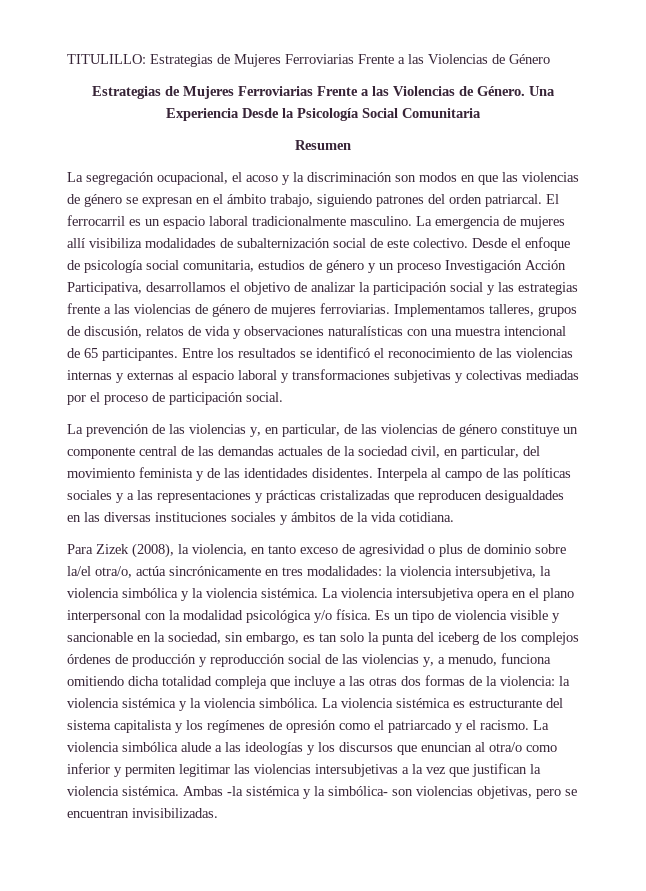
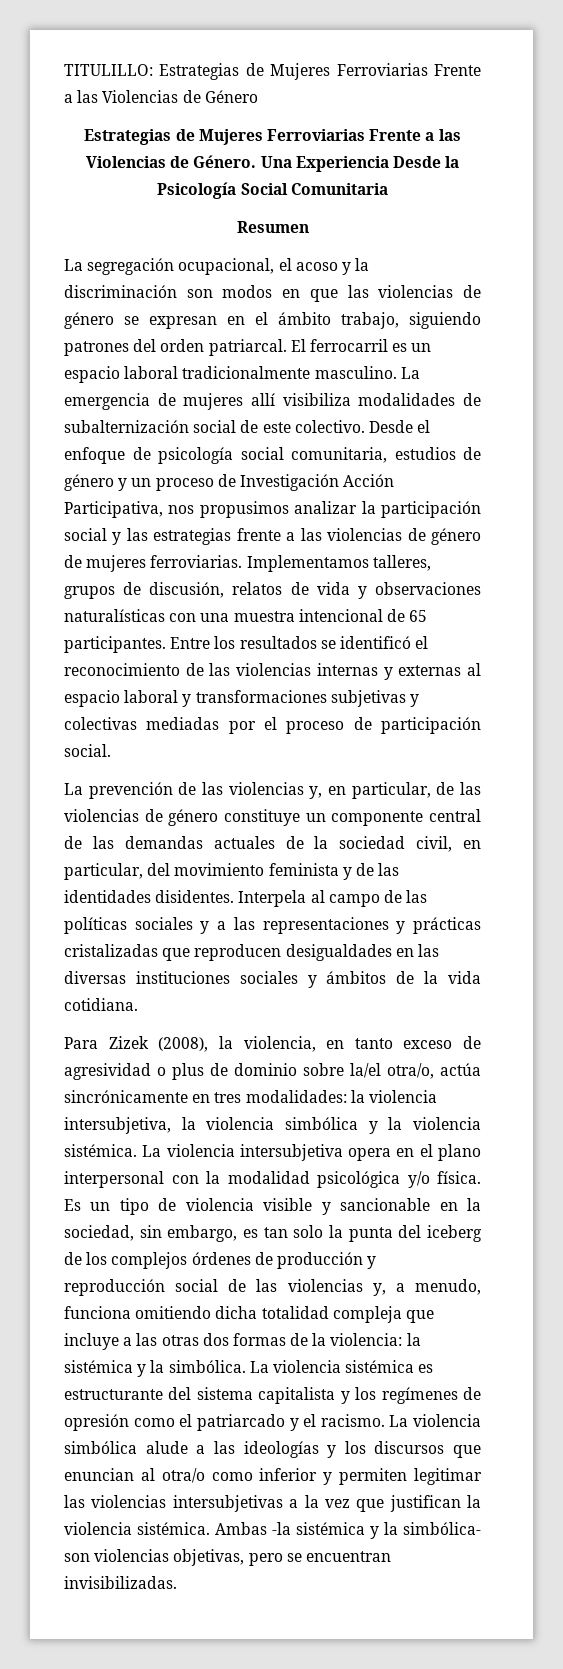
- Desde el enfoque de psicología social comunitaria, estudios de género y un proceso Investigación Acción Participativa, desarrollamos el objetivo de analizar la participación social y las estrategias frente a las violencias de género de mujeres ferroviarias.
+ Desde el enfoque de psicología social comunitaria, estudios de género y un proceso de Investigación Acción Participativa, nos propusimos analizar la participación social y las estrategias frente a las violencias de género de mujeres ferroviarias.
- Es un tipo de violencia visible y sancionable en la sociedad, sin embargo, es tan solo la punta del iceberg de los complejos órdenes de producción y reproducción social de las violencias y, a menudo, funciona omitiendo dicha totalidad compleja que incluye a las otras dos formas de la violencia: la violencia sistémica y la violencia simbólica.
+ Es un tipo de violencia visible y sancionable en la sociedad, sin embargo, es tan solo la punta del iceberg de los complejos órdenes de producción y reproducción social de las violencias y, a menudo, funciona omitiendo dicha totalidad compleja que incluye a las otras dos formas de la violencia: la sistémica y la simbólica.

